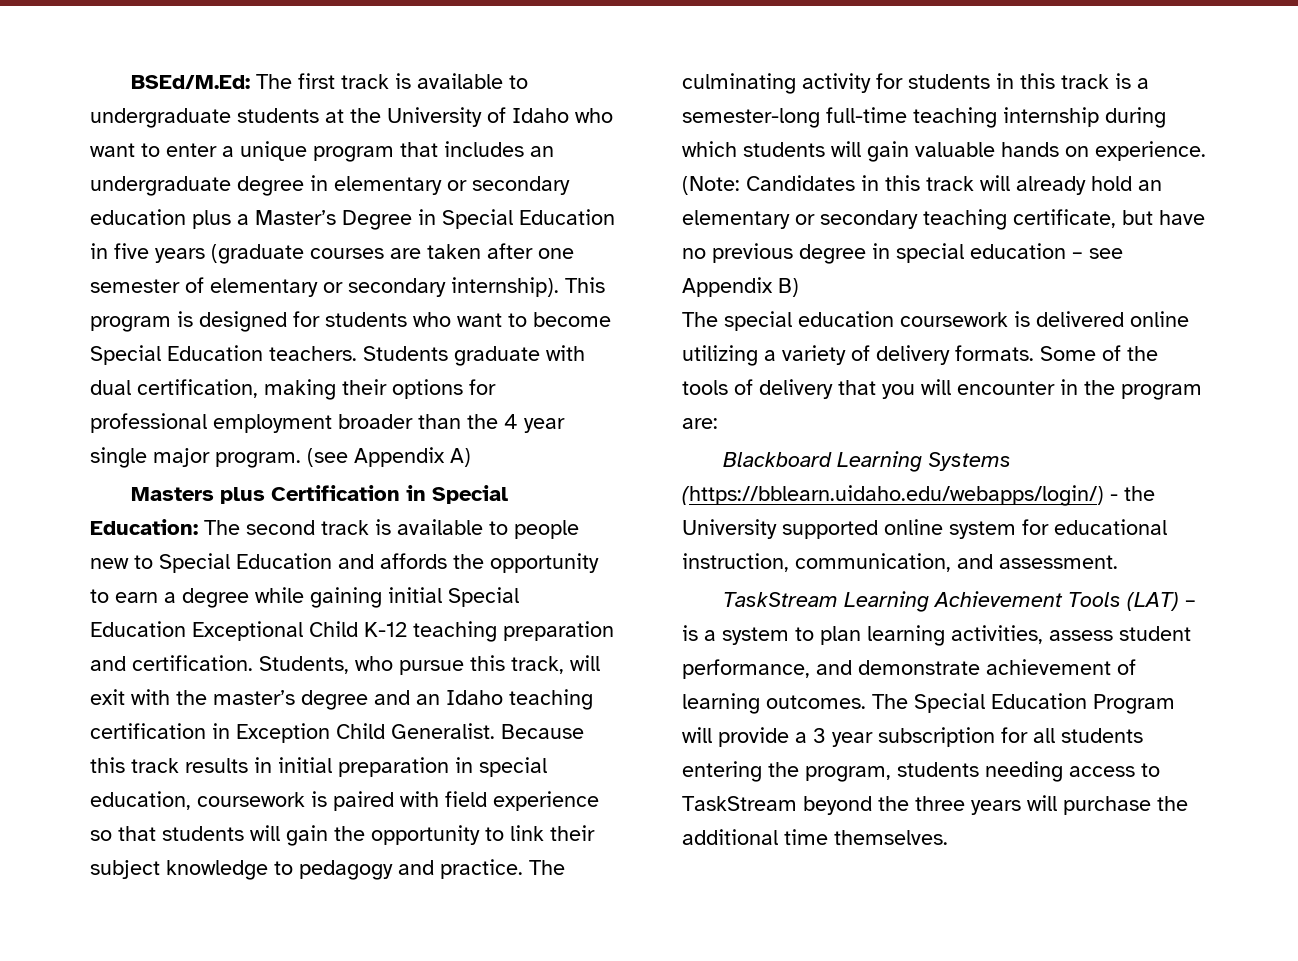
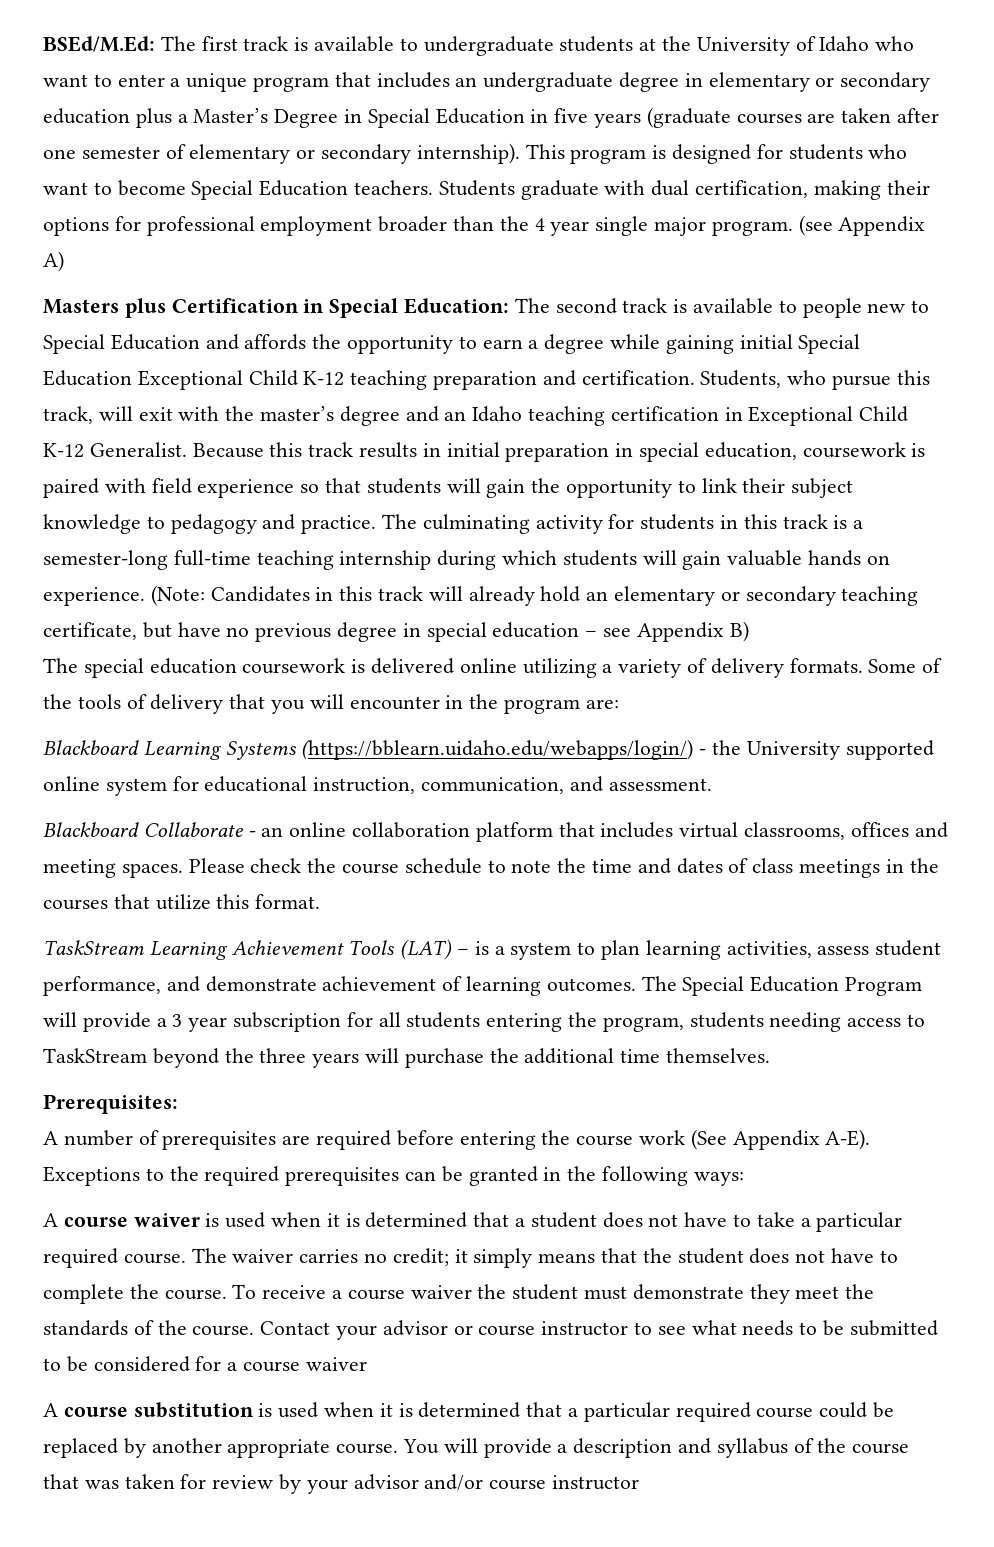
- Students, who pursue this track, will exit with the master’s degree and an Idaho teaching certification in Exception Child Generalist.
+ Students, who pursue this track, will exit with the master’s degree and an Idaho teaching certification in Exceptional Child K-12 Generalist.
+ Blackboard Collaborate - an online collaboration platform that includes virtual classrooms, offices and meeting spaces. Please check the course schedule to note the time and dates of class meetings in the courses that utilize this format.
+ Prerequisites:
+ A number of prerequisites are required before entering the course work (See Appendix A-E). Exceptions to the required prerequisites can be granted in the following ways:
+ A course waiver is used when it is determined that a student does not have to take a particular required course. The waiver carries no credit; it simply means that the student does not have to complete the course. To receive a course waiver the student must demonstrate they meet the standards of the course. Contact your advisor or course instructor to see what needs to be submitted to be considered for a course waiver
+ A course substitution is used when it is determined that a particular required course could be replaced by another appropriate course. You will provide a description and syllabus of the course that was taken for review by your advisor and/or course instructor

